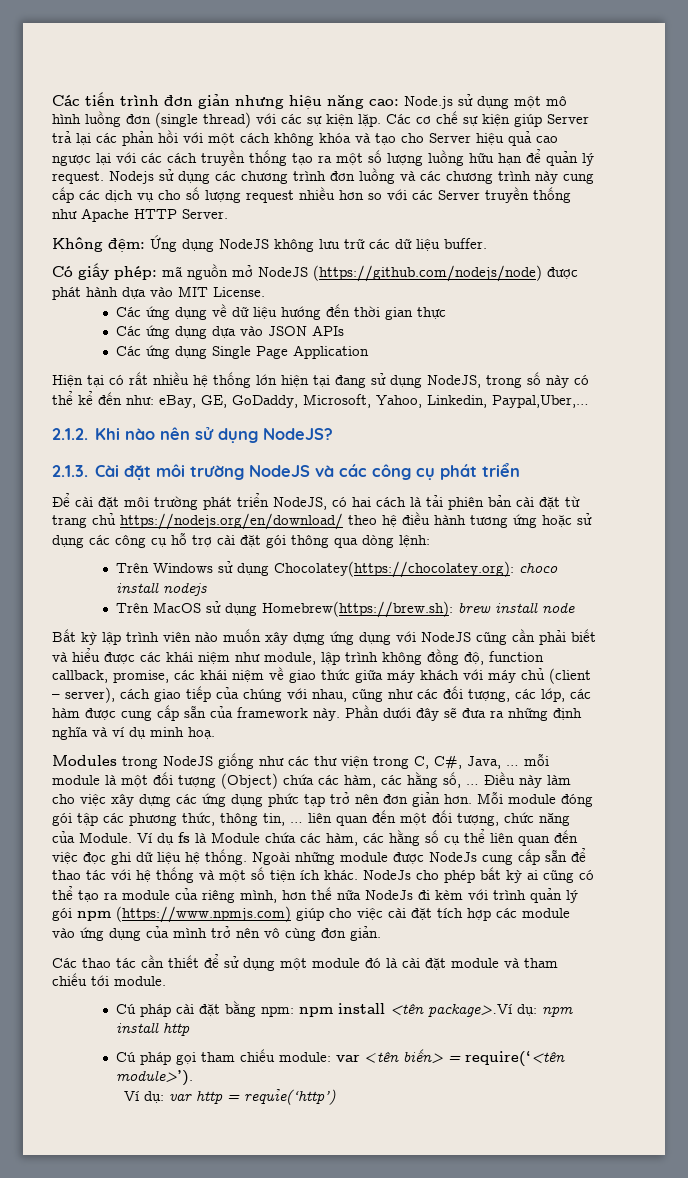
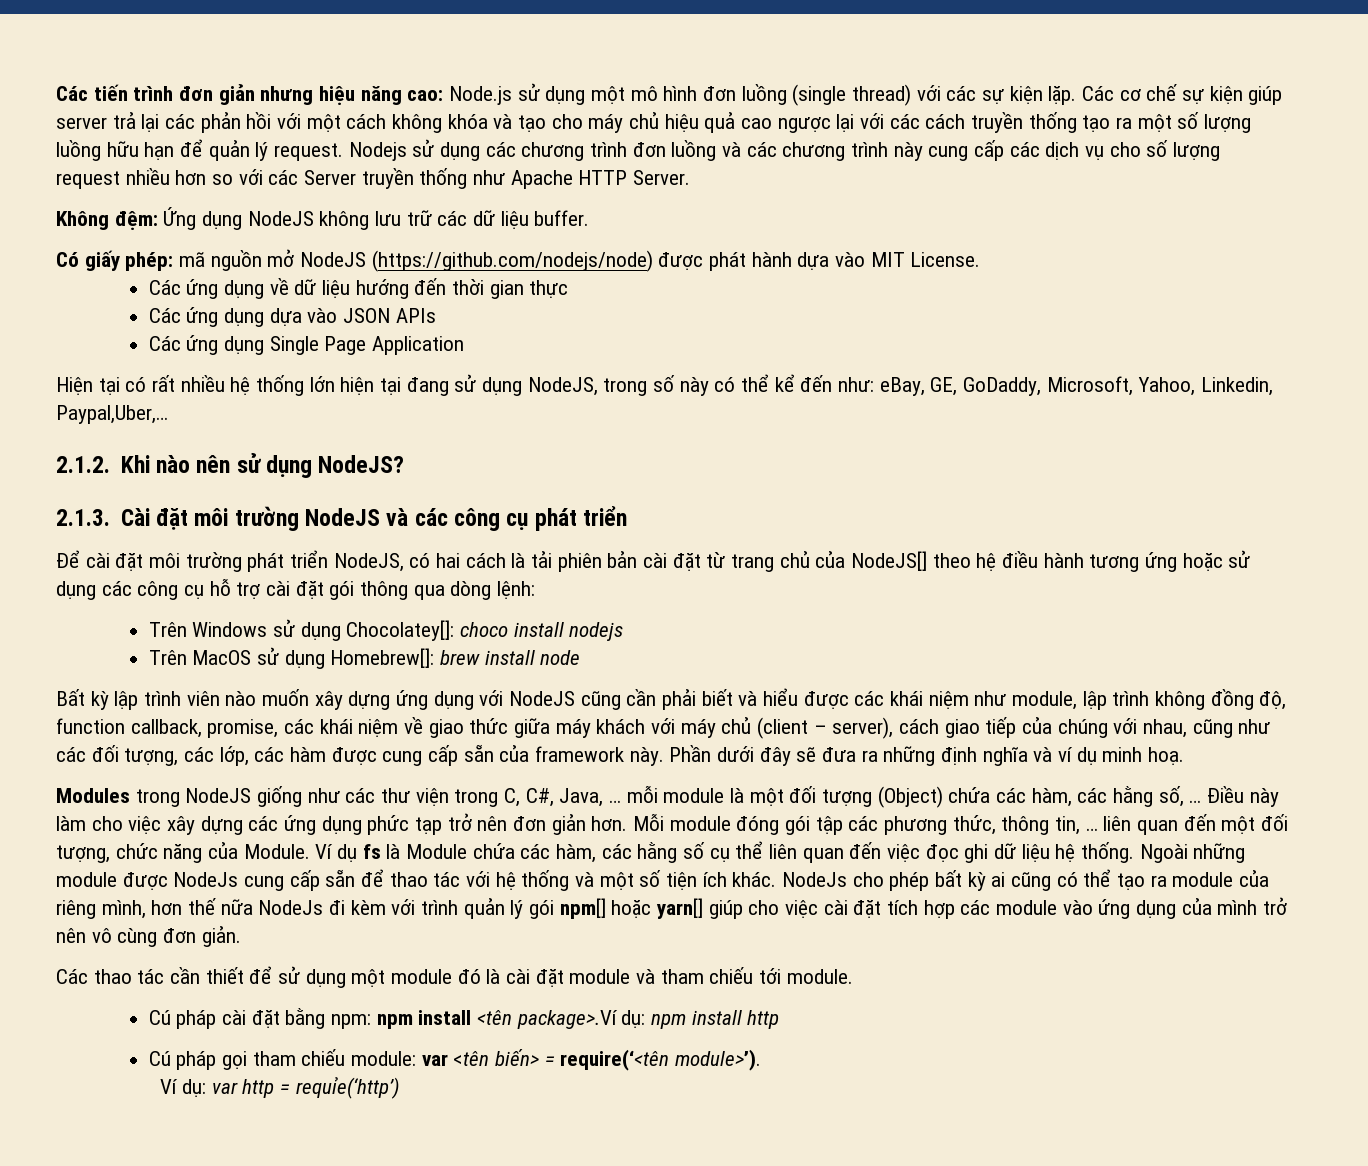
- Các tiến trình đơn giản nhưng hiệu năng cao: Node.js sử dụng một mô hình luồng đơn (single thread) với các sự kiện lặp.
+ Các tiến trình đơn giản nhưng hiệu năng cao: Node.js sử dụng một mô hình đơn luồng (single thread) với các sự kiện lặp.
- Các cơ chế sự kiện giúp Server trả lại các phản hồi với một cách không khóa và tạo cho Server hiệu quả cao ngược lại với các cách truyền thống tạo ra một số lượng luồng hữu hạn để quản lý request.
+ Các cơ chế sự kiện giúp server trả lại các phản hồi với một cách không khóa và tạo cho máy chủ hiệu quả cao ngược lại với các cách truyền thống tạo ra một số lượng luồng hữu hạn để quản lý request.
- Để cài đặt môi trường phát triển NodeJS, có hai cách là tải phiên bản cài đặt từ trang chủ https://nodejs.org/en/download/ theo hệ điều hành tương ứng hoặc sử dụng các công cụ hỗ trợ cài đặt gói thông qua dòng lệnh:
+ Để cài đặt môi trường phát triển NodeJS, có hai cách là tải phiên bản cài đặt từ trang chủ của NodeJS[] theo hệ điều hành tương ứng hoặc sử dụng các công cụ hỗ trợ cài đặt gói thông qua dòng lệnh:
- Trên Windows sử dụng Chocolatey(https://chocolatey.org): choco install nodejs
+ Trên Windows sử dụng Chocolatey[]: choco install nodejs
- Trên MacOS sử dụng Homebrew(https://brew.sh): brew install node
+ Trên MacOS sử dụng Homebrew[]: brew install node
- NodeJs cho phép bất kỳ ai cũng có thể tạo ra module của riêng mình, hơn thế nữa NodeJs đi kèm với trình quản lý gói npm (https://www.npmjs.com) giúp cho việc cài đặt tích hợp các module vào ứng dụng của mình trở nên vô cùng đơn giản.
+ NodeJs cho phép bất kỳ ai cũng có thể tạo ra module của riêng mình, hơn thế nữa NodeJs đi kèm với trình quản lý gói npm[] hoặc yarn[] giúp cho việc cài đặt tích hợp các module vào ứng dụng của mình trở nên vô cùng đơn giản.

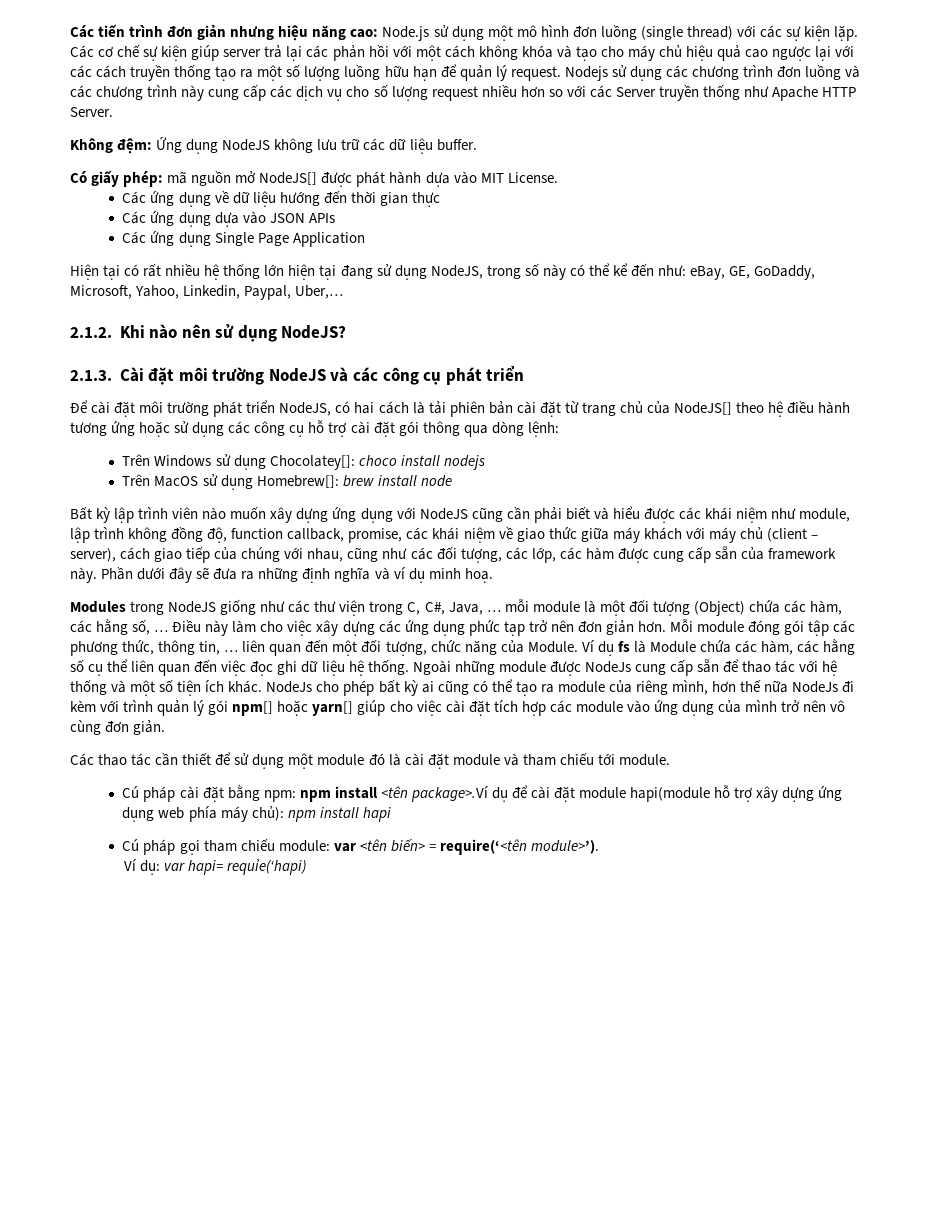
- Có giấy phép: mã nguồn mở NodeJS (https://github.com/nodejs/node) được phát hành dựa vào MIT License.
+ Có giấy phép: mã nguồn mở NodeJS[] được phát hành dựa vào MIT License.
- Hiện tại có rất nhiều hệ thống lớn hiện tại đang sử dụng NodeJS, trong số này có thể kể đến như: eBay, GE, GoDaddy, Microsoft, Yahoo, Linkedin, Paypal,Uber,…
+ Hiện tại có rất nhiều hệ thống lớn hiện tại đang sử dụng NodeJS, trong số này có thể kể đến như: eBay, GE, GoDaddy, Microsoft, Yahoo, Linkedin, Paypal, Uber,…
- Cú pháp cài đặt bằng npm: npm install <tên package>.Ví dụ: npm install http
+ Cú pháp cài đặt bằng npm: npm install <tên package>.Ví dụ để cài đặt module hapi(module hỗ trợ xây dựng ứng dụng web phía máy chủ): npm install hapi
- Ví dụ: var http = requỉe(‘http’)
+ Ví dụ: var hapi= requỉe(‘hapi)

